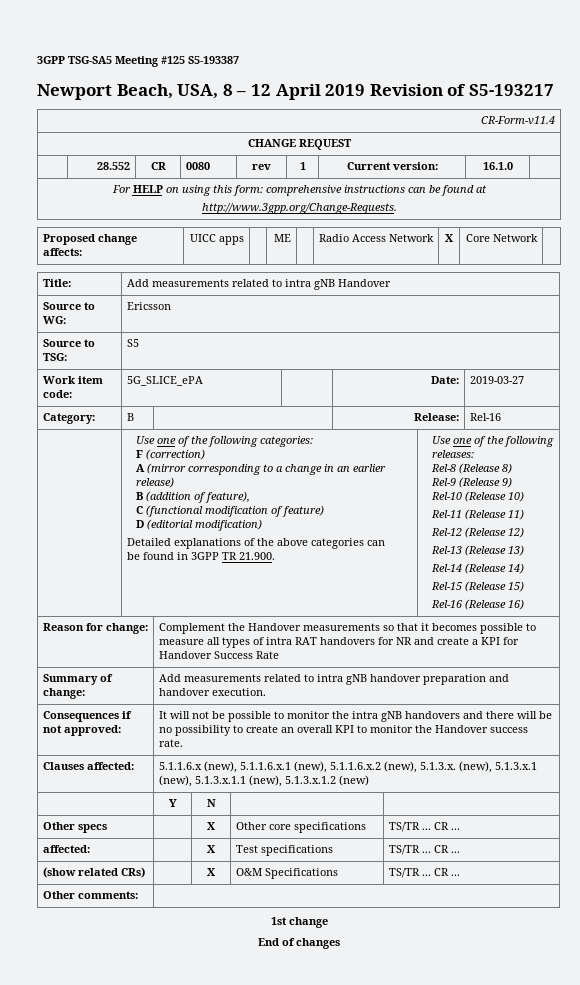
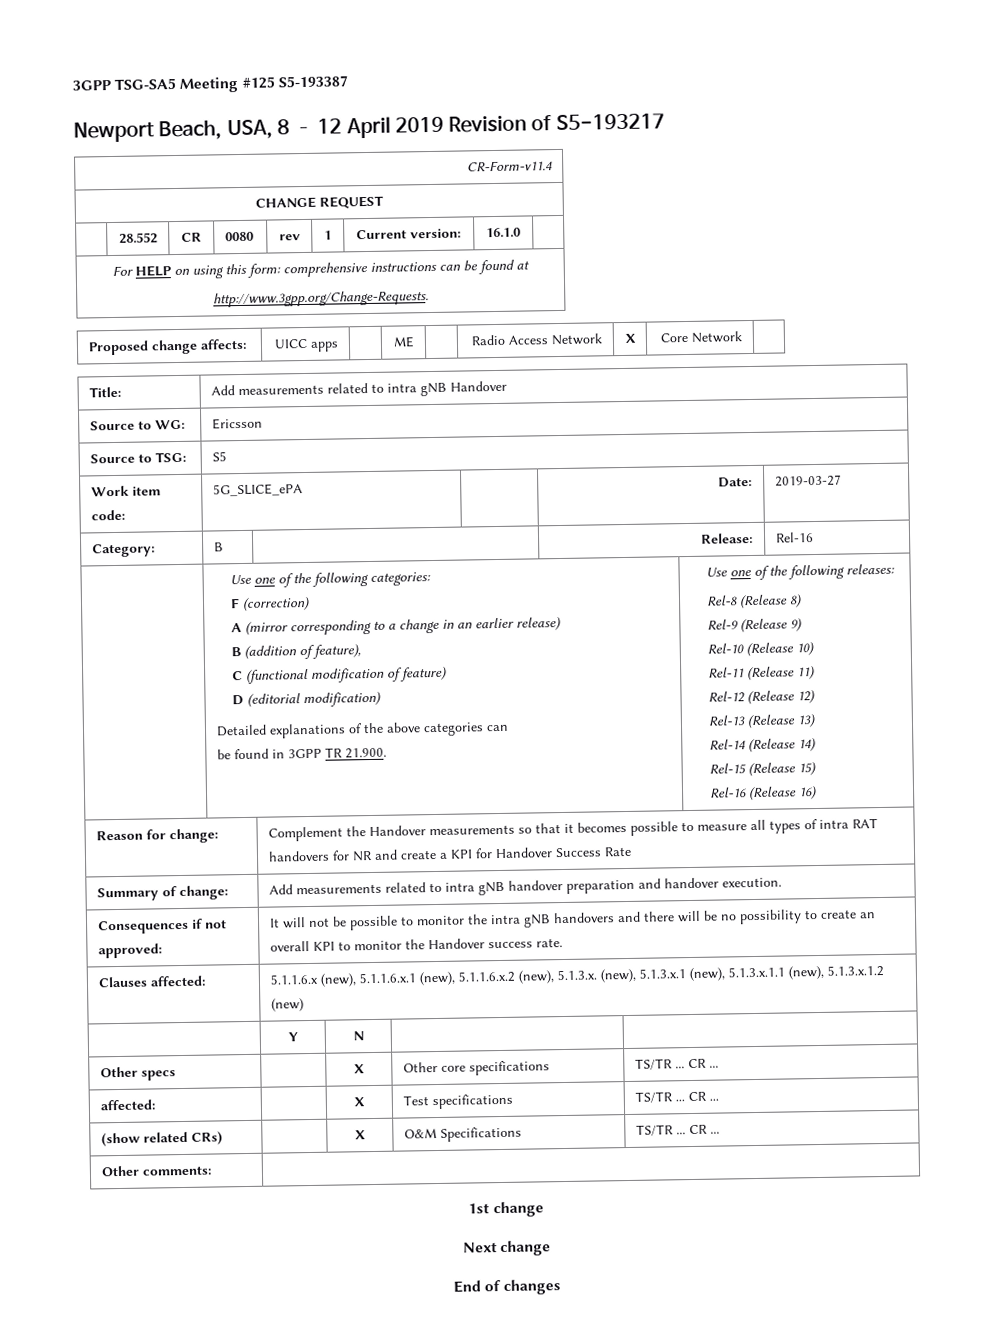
+ Next change

